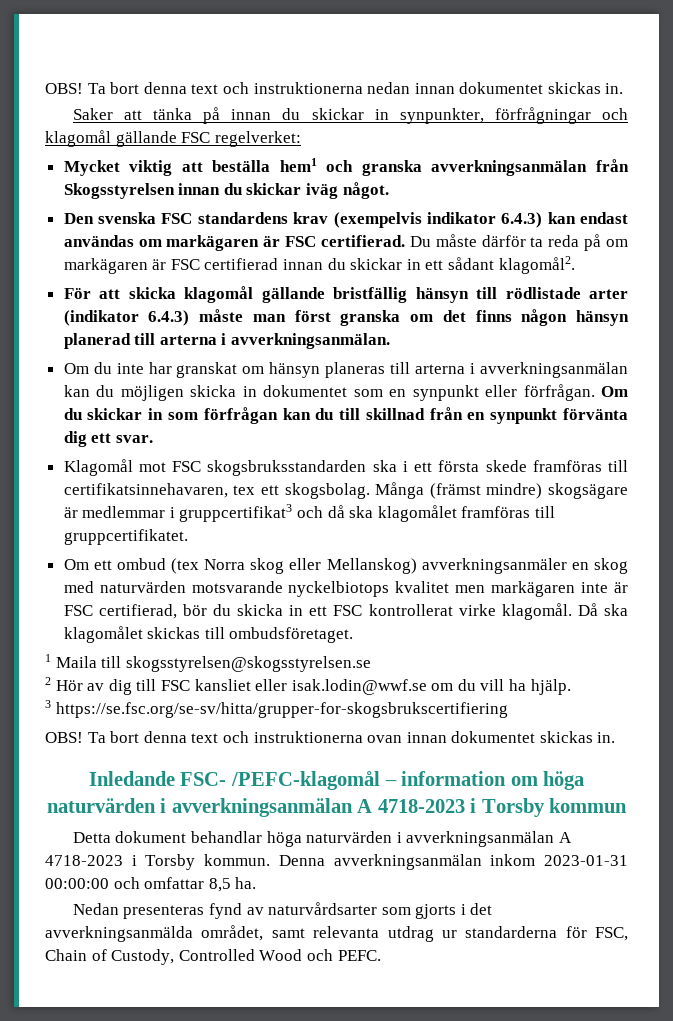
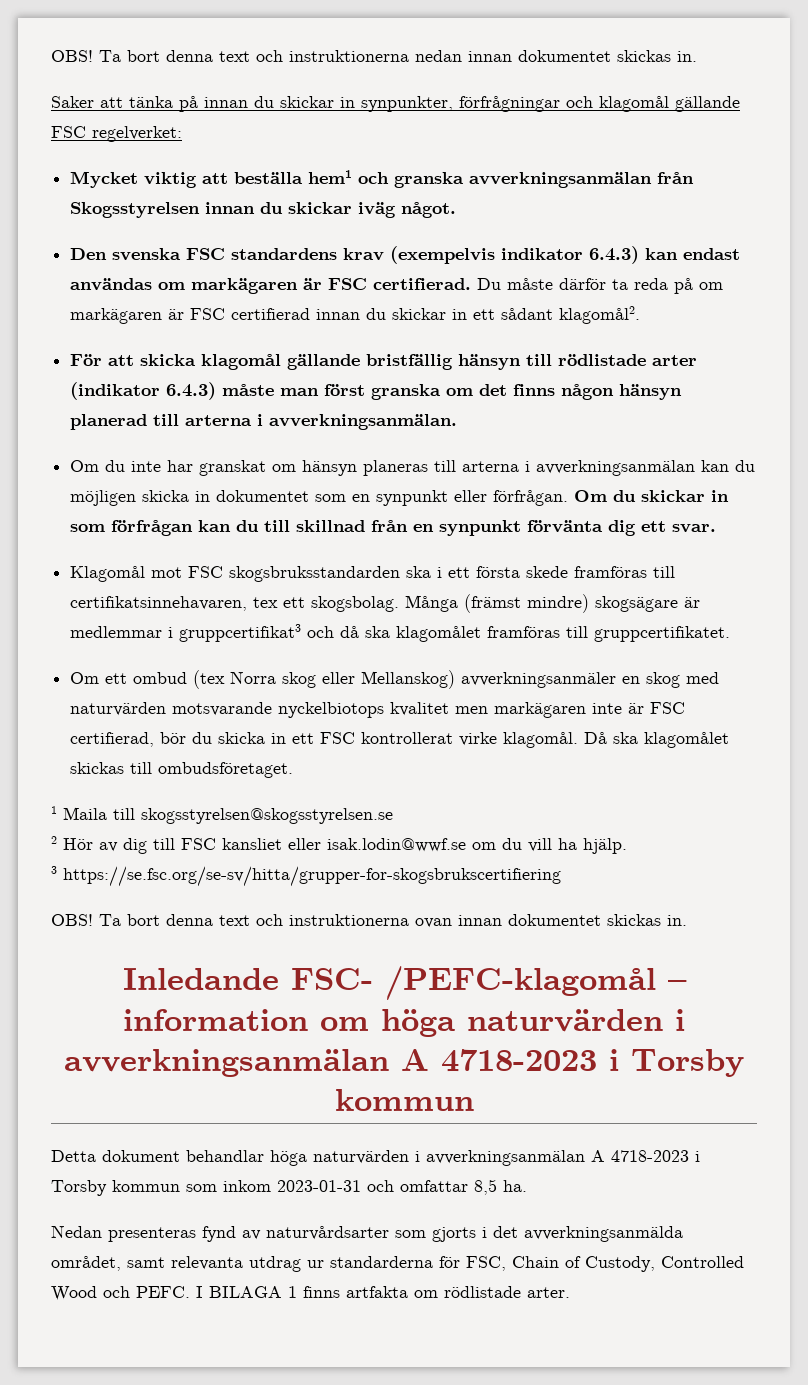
- Detta dokument behandlar höga naturvärden i avverkningsanmälan A 4718-2023 i Torsby kommun. Denna avverkningsanmälan inkom 2023-01-31 00:00:00 och omfattar 8,5 ha.
+ Detta dokument behandlar höga naturvärden i avverkningsanmälan A 4718-2023 i Torsby kommun som inkom 2023-01-31 och omfattar 8,5 ha.
+ I BILAGA 1 finns artfakta om rödlistade arter.

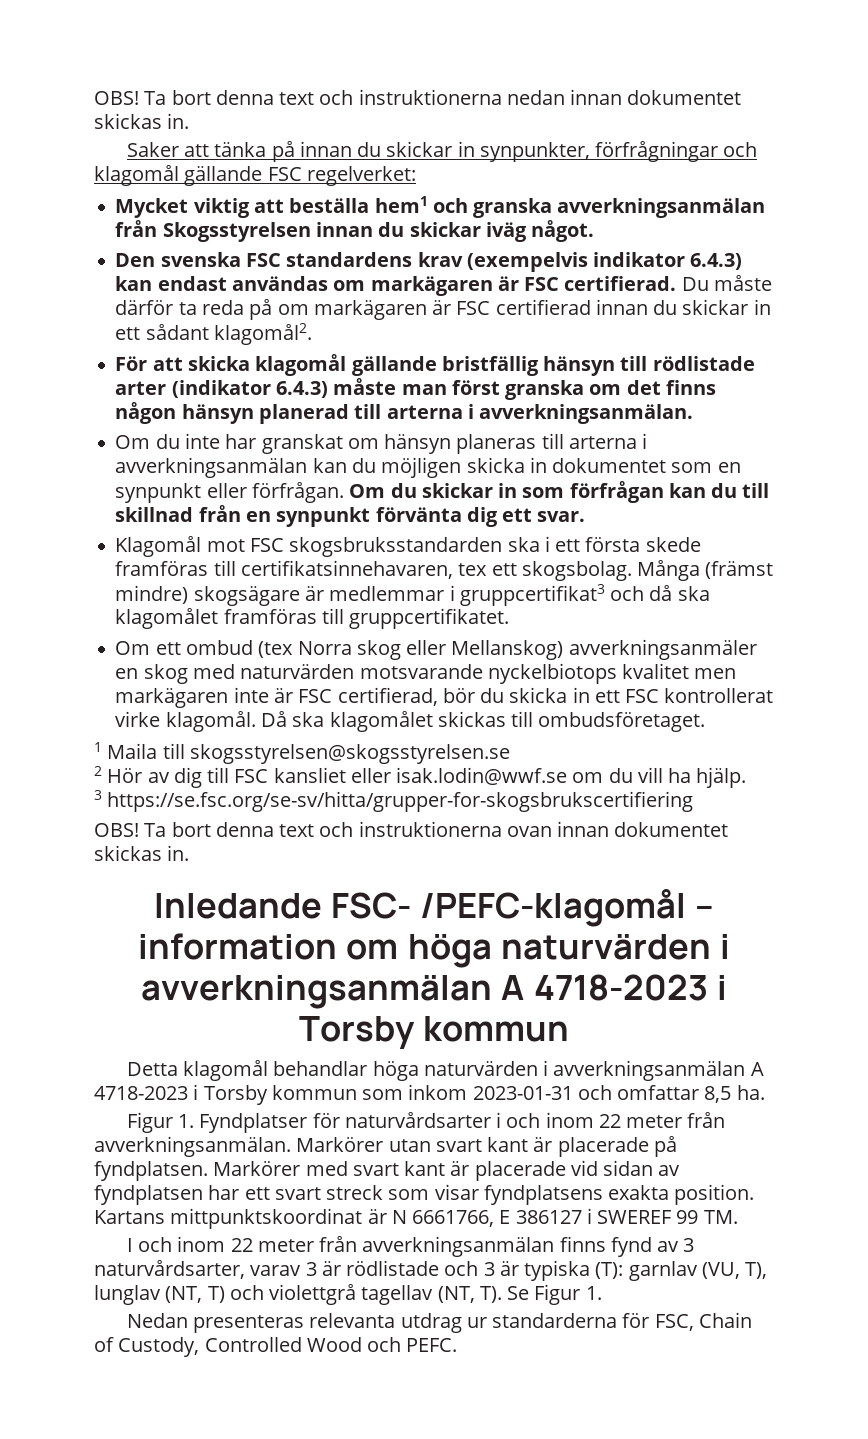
- Detta dokument behandlar höga naturvärden i avverkningsanmälan A 4718-2023 i Torsby kommun som inkom 2023-01-31 och omfattar 8,5 ha.
+ Detta klagomål behandlar höga naturvärden i avverkningsanmälan A 4718-2023 i Torsby kommun som inkom 2023-01-31 och omfattar 8,5 ha.
- Nedan presenteras fynd av naturvårdsarter som gjorts i det avverkningsanmälda området, samt relevanta utdrag ur standarderna för FSC, Chain of Custody, Controlled Wood och PEFC. I BILAGA 1 finns artfakta om rödlistade arter.
+ Figur 1. Fyndplatser för naturvårdsarter i och inom 22 meter från avverkningsanmälan. Markörer utan svart kant är placerade på fyndplatsen. Markörer med svart kant är placerade vid sidan av fyndplatsen har ett svart streck som visar fyndplatsens exakta position. Kartans mittpunktskoordinat är N 6661766, E 386127 i SWEREF 99 TM.
+ I och inom 22 meter från avverkningsanmälan finns fynd av 3 naturvårdsarter, varav 3 är rödlistade och 3 är typiska (T): garnlav (VU, T), lunglav (NT, T) och violettgrå tagellav (NT, T). Se Figur 1.
+ Nedan presenteras relevanta utdrag ur standarderna för FSC, Chain of Custody, Controlled Wood och PEFC.

